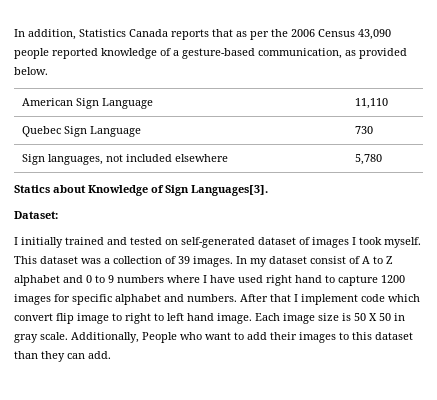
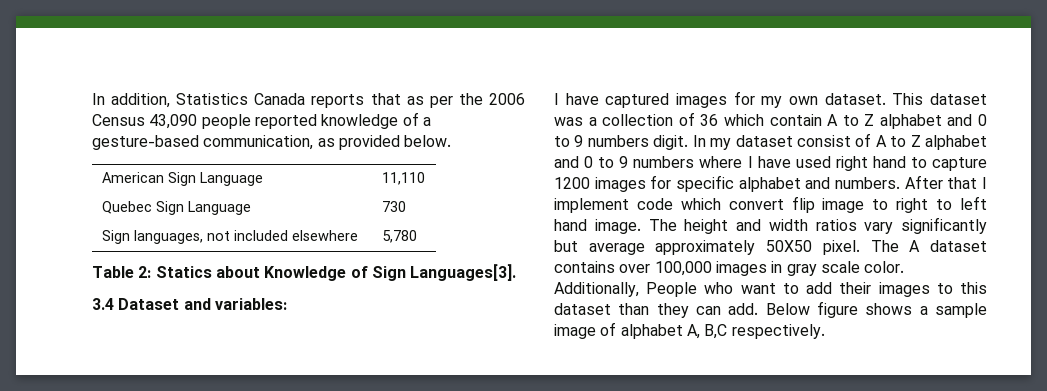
- Statics about Knowledge of Sign Languages[3].
+ Table 2: Statics about Knowledge of Sign Languages[3].
- Dataset:
- I initially trained and tested on self-generated dataset of images I took myself.
+ 3.4 Dataset and variables:
+ I have captured images for my own dataset.
- This dataset was a collection of 39 images.
+ This dataset was a collection of 36 which contain A to Z alphabet and 0 to 9 numbers digit.
- Each image size is 50 X 50 in gray scale.
+ The height and width ratios vary significantly but average approximately 50X50 pixel. The A dataset contains over 100,000 images in gray scale color.
+ Below figure shows a sample image of alphabet A, B,C respectively.

